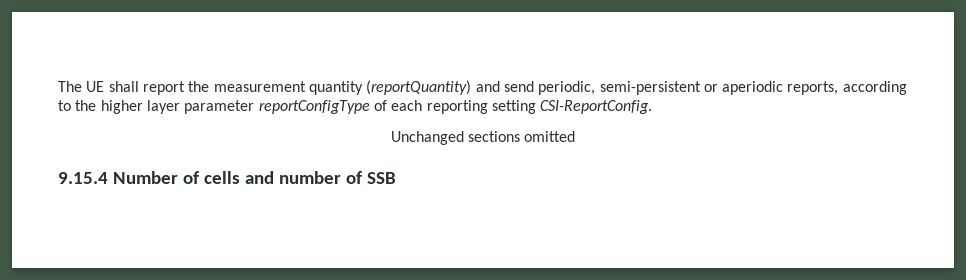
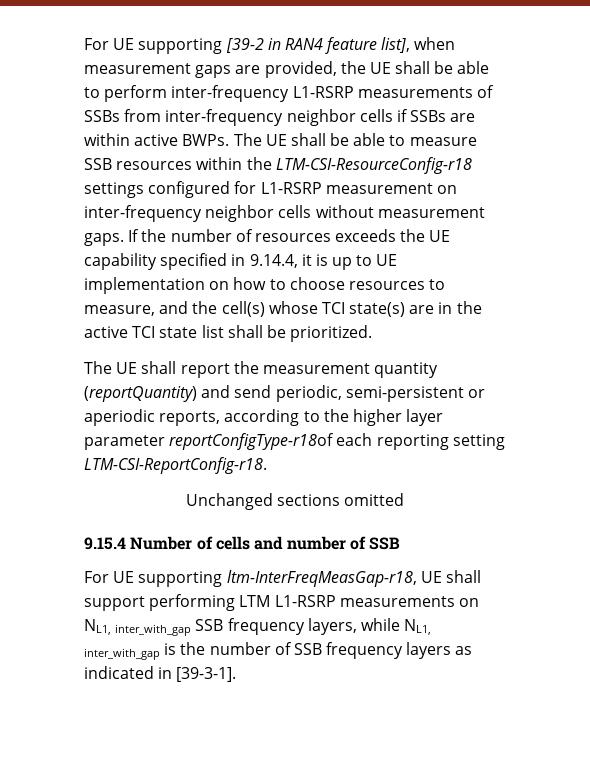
+ For UE supporting [39-2 in RAN4 feature list], when measurement gaps are provided, the UE shall be able to perform inter-frequency L1-RSRP measurements of SSBs from inter-frequency neighbor cells if SSBs are within active BWPs. The UE shall be able to measure SSB resources within the LTM-CSI-ResourceConfig-r18 settings configured for L1-RSRP measurement on inter-frequency neighbor cells without measurement gaps. If the number of resources exceeds the UE capability specified in 9.14.4, it is up to UE implementation on how to choose resources to measure, and the cell(s) whose TCI state(s) are in the active TCI state list shall be prioritized.
- The UE shall report the measurement quantity (reportQuantity) and send periodic, semi-persistent or aperiodic reports, according to the higher layer parameter reportConfigType of each reporting setting CSI-ReportConfig.
+ The UE shall report the measurement quantity (reportQuantity) and send periodic, semi-persistent or aperiodic reports, according to the higher layer parameter reportConfigType-r18of each reporting setting LTM-CSI-ReportConfig-r18.
+ For UE supporting ltm-InterFreqMeasGap-r18, UE shall support performing LTM L1-RSRP measurements on NL1, inter_with_gap SSB frequency layers, while NL1, inter_with_gap is the number of SSB frequency layers as indicated in [39-3-1].

